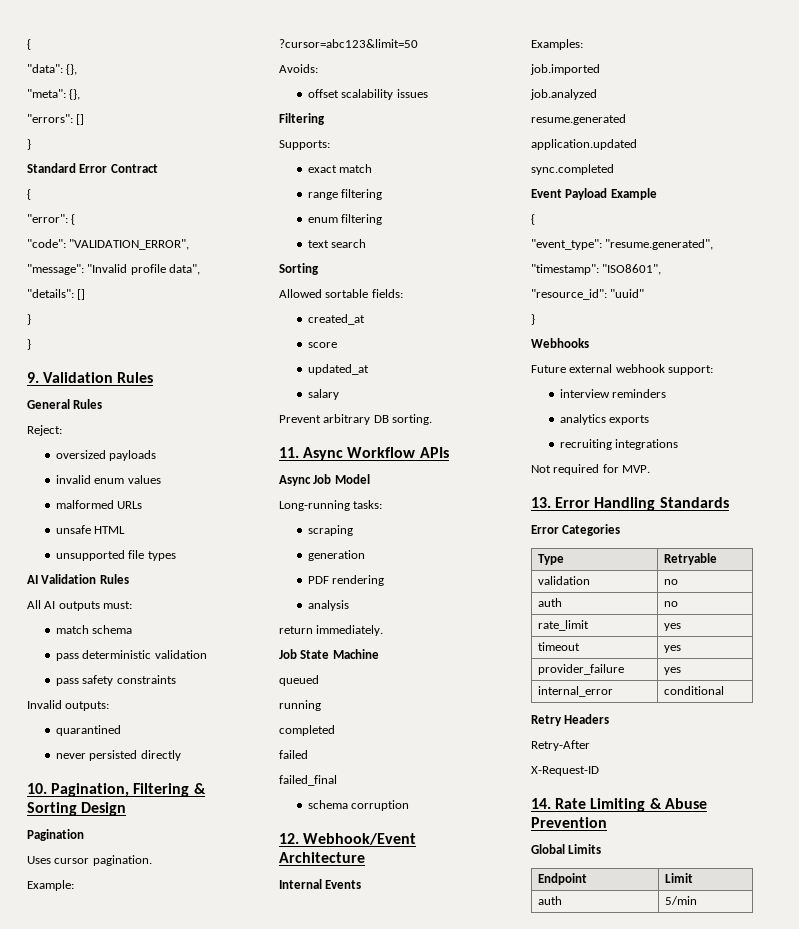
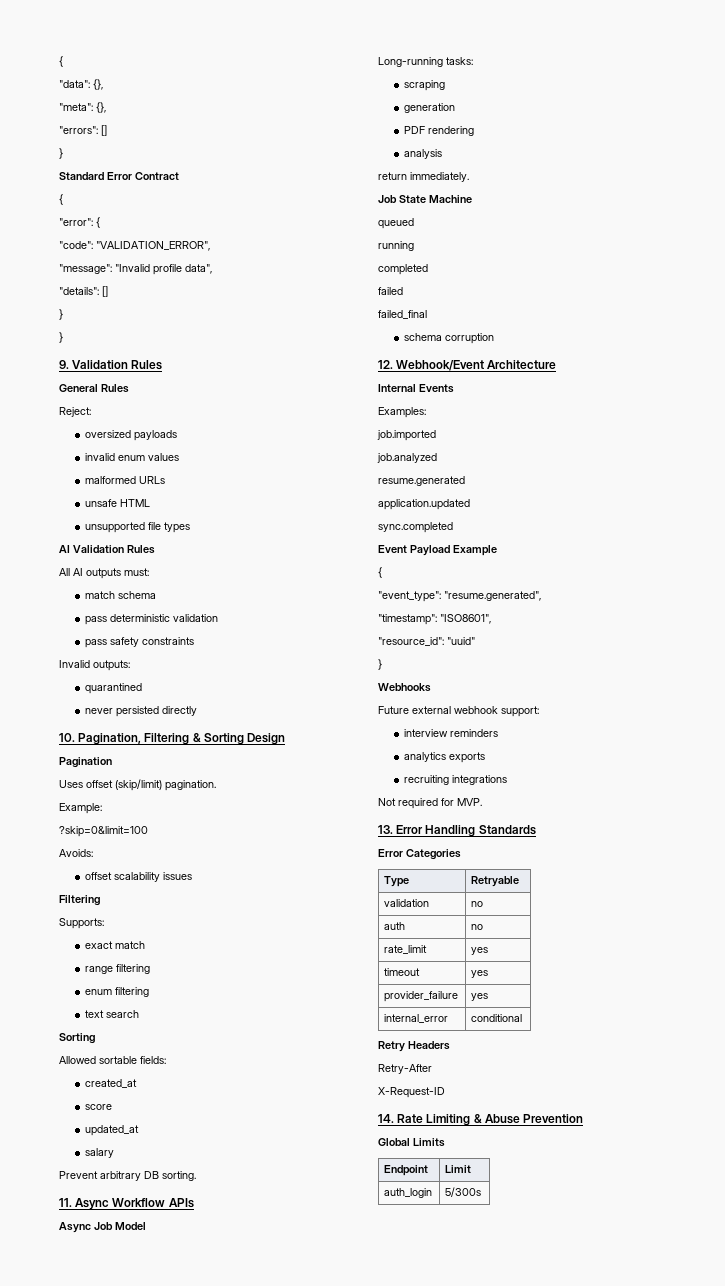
- Uses cursor pagination.
+ Uses offset (skip/limit) pagination.
- ?cursor=abc123&limit=50
+ ?skip=0&limit=100
- auth | 5/min
+ auth_login | 5/300s

